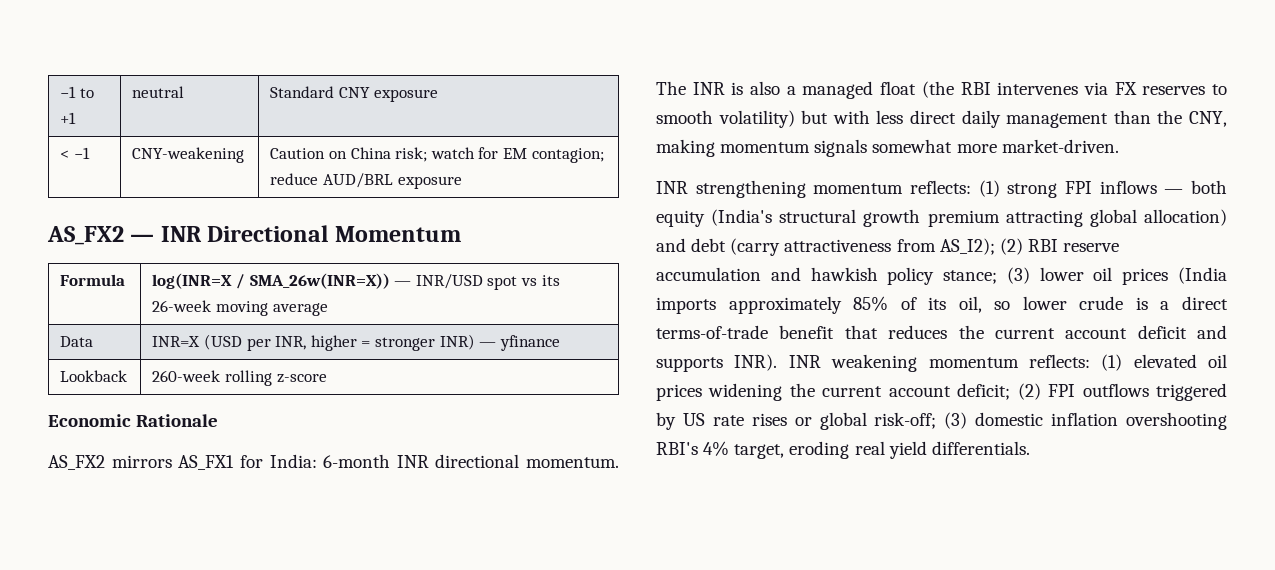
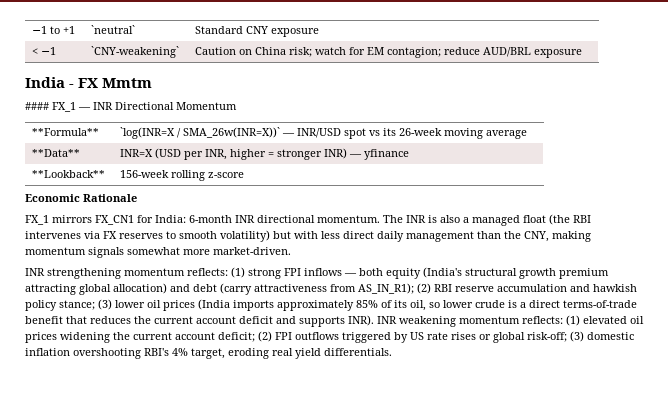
- −1 to +1 | neutral | Standard CNY exposure
+ −1 to +1 | `neutral` | Standard CNY exposure
- < −1 | CNY-weakening | Caution on China risk; watch for EM contagion; reduce AUD/BRL exposure
+ < −1 | `CNY-weakening` | Caution on China risk; watch for EM contagion; reduce AUD/BRL exposure
- AS_FX2 — INR Directional Momentum
+ India - FX Mmtm
+ #### FX_1 — INR Directional Momentum
- Formula | log(INR=X / SMA_26w(INR=X)) — INR/USD spot vs its 26-week moving average
+ **Formula** | `log(INR=X / SMA_26w(INR=X))` — INR/USD spot vs its 26-week moving average
- Data | INR=X (USD per INR, higher = stronger INR) — yfinance
+ **Data** | INR=X (USD per INR, higher = stronger INR) — yfinance
- Lookback | 260-week rolling z-score
+ **Lookback** | 156-week rolling z-score
- AS_FX2 mirrors AS_FX1 for India: 6-month INR directional momentum.
+ FX_1 mirrors FX_CN1 for India: 6-month INR directional momentum.
- INR strengthening momentum reflects: (1) strong FPI inflows — both equity (India's structural growth premium attracting global allocation) and debt (carry attractiveness from AS_I2); (2) RBI reserve accumulation and hawkish policy stance; (3) lower oil prices (India imports approximately 85% of its oil, so lower crude is a direct terms-of-trade benefit that reduces the current account deficit and supports INR).
+ INR strengthening momentum reflects: (1) strong FPI inflows — both equity (India's structural growth premium attracting global allocation) and debt (carry attractiveness from AS_IN_R1); (2) RBI reserve accumulation and hawkish policy stance; (3) lower oil prices (India imports approximately 85% of its oil, so lower crude is a direct terms-of-trade benefit that reduces the current account deficit and supports INR).

